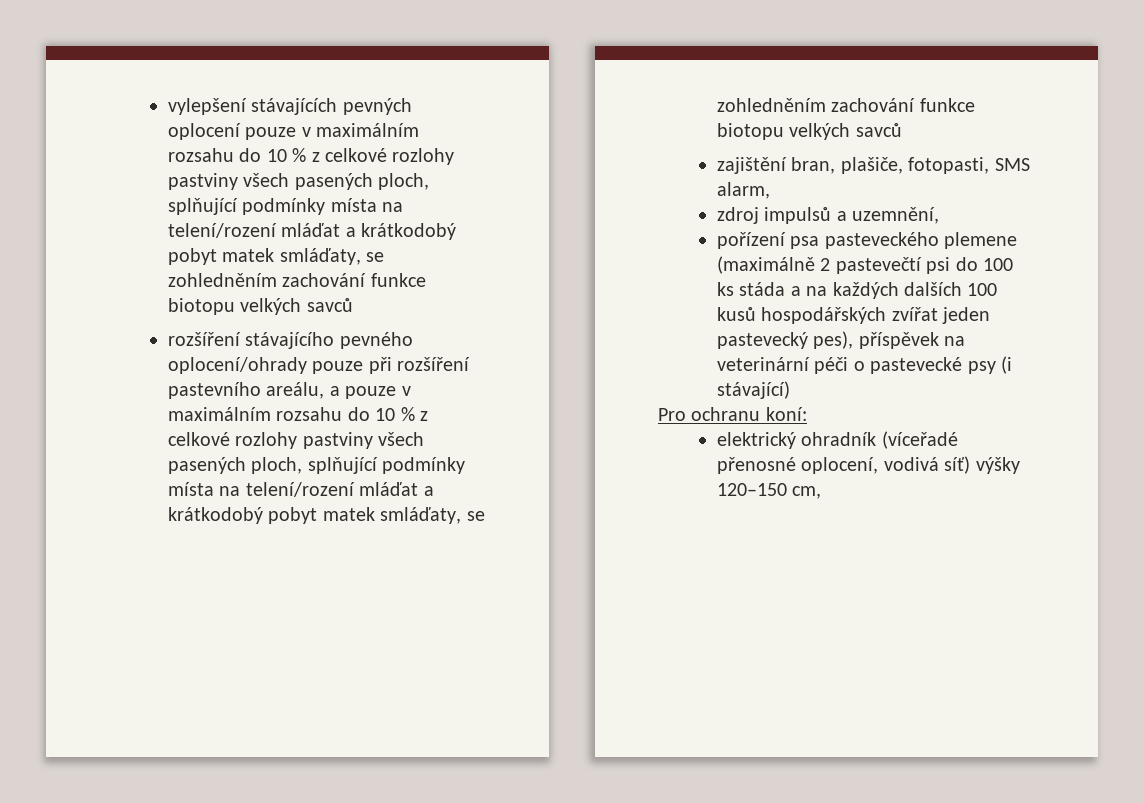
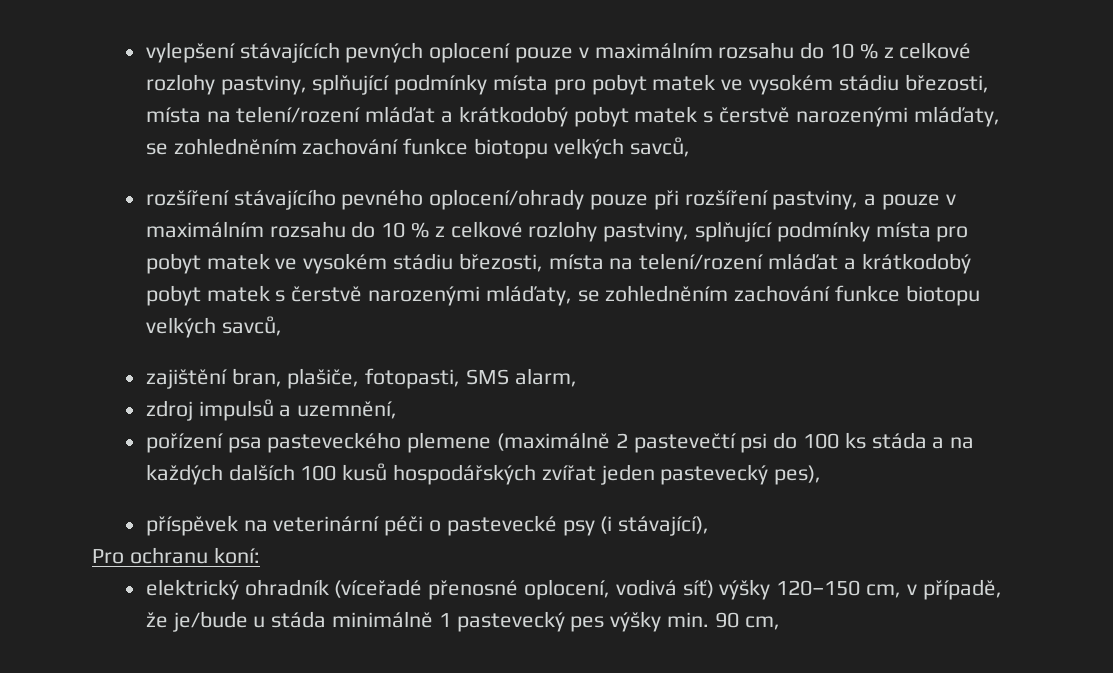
- vylepšení stávajících pevných oplocení pouze v maximálním rozsahu do 10 % z celkové rozlohy pastviny všech pasených ploch, splňující podmínky místa na telení/rození mláďat a krátkodobý pobyt matek smláďaty, se zohledněním zachování funkce biotopu velkých savců
+ vylepšení stávajících pevných oplocení pouze v maximálním rozsahu do 10 % z celkové rozlohy pastviny, splňující podmínky místa pro pobyt matek ve vysokém stádiu březosti, místa na telení/rození mláďat a krátkodobý pobyt matek s čerstvě narozenými mláďaty, se zohledněním zachování funkce biotopu velkých savců,
- rozšíření stávajícího pevného oplocení/ohrady pouze při rozšíření pastevního areálu, a pouze v maximálním rozsahu do 10 % z celkové rozlohy pastviny všech pasených ploch, splňující podmínky místa na telení/rození mláďat a krátkodobý pobyt matek smláďaty, se zohledněním zachování funkce biotopu velkých savců
+ rozšíření stávajícího pevného oplocení/ohrady pouze při rozšíření pastviny, a pouze v maximálním rozsahu do 10 % z celkové rozlohy pastviny, splňující podmínky místa pro pobyt matek ve vysokém stádiu březosti, místa na telení/rození mláďat a krátkodobý pobyt matek s čerstvě narozenými mláďaty, se zohledněním zachování funkce biotopu velkých savců,
- pořízení psa pasteveckého plemene (maximálně 2 pastevečtí psi do 100 ks stáda a na každých dalších 100 kusů hospodářských zvířat jeden pastevecký pes), příspěvek na veterinární péči o pastevecké psy (i stávající)
+ pořízení psa pasteveckého plemene (maximálně 2 pastevečtí psi do 100 ks stáda a na každých dalších 100 kusů hospodářských zvířat jeden pastevecký pes),
+ příspěvek na veterinární péči o pastevecké psy (i stávající),
- elektrický ohradník (víceřadé přenosné oplocení, vodivá síť) výšky 120–150 cm,
+ elektrický ohradník (víceřadé přenosné oplocení, vodivá síť) výšky 120–150 cm, v případě, že je/bude u stáda minimálně 1 pastevecký pes výšky min. 90 cm,

